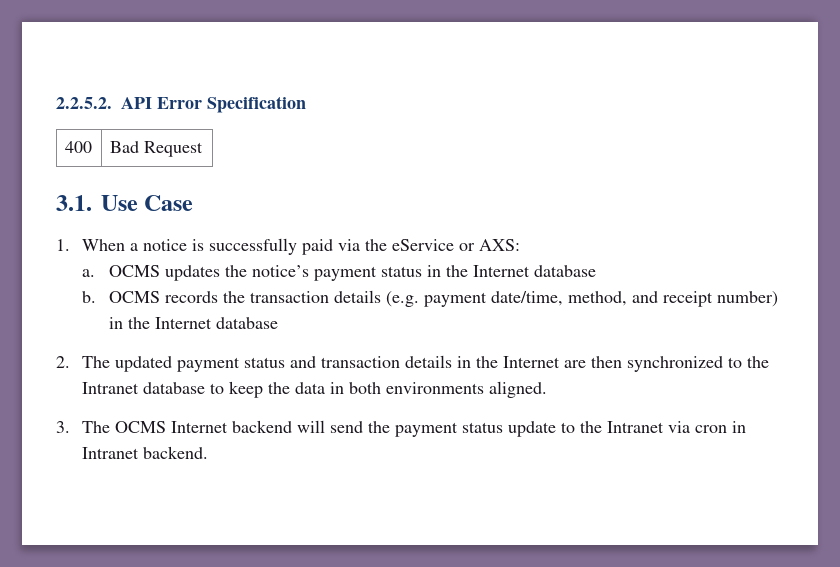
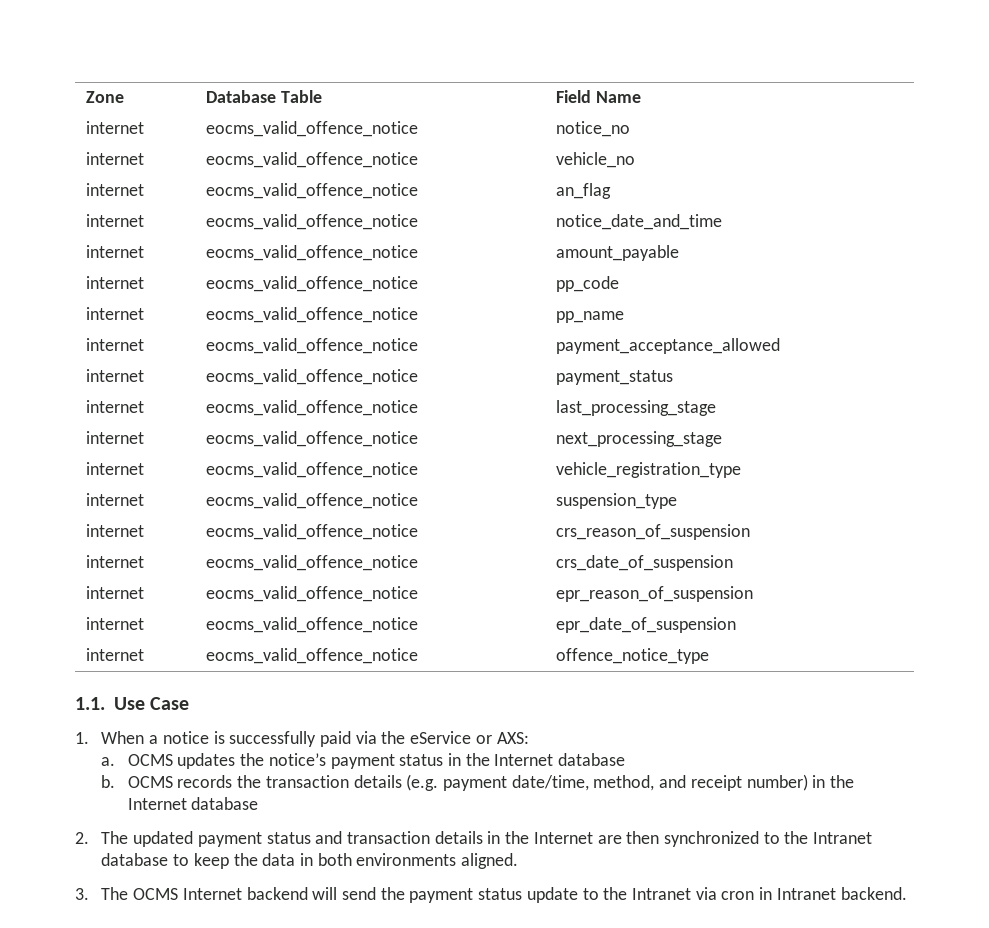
- 2.2.5.2. API Error Specification
- 400 | Bad Request
- 3.1. Use Case
+ Zone | Database Table | Field Name
+ internet | eocms_valid_offence_notice | notice_no
+ internet | eocms_valid_offence_notice | vehicle_no
+ internet | eocms_valid_offence_notice | an_flag
+ internet | eocms_valid_offence_notice | notice_date_and_time
+ internet | eocms_valid_offence_notice | amount_payable
+ internet | eocms_valid_offence_notice | pp_code
+ internet | eocms_valid_offence_notice | pp_name
+ internet | eocms_valid_offence_notice | payment_acceptance_allowed
+ internet | eocms_valid_offence_notice | payment_status
+ internet | eocms_valid_offence_notice | last_processing_stage
+ internet | eocms_valid_offence_notice | next_processing_stage
+ internet | eocms_valid_offence_notice | vehicle_registration_type
+ internet | eocms_valid_offence_notice | suspension_type
+ internet | eocms_valid_offence_notice | crs_reason_of_suspension
+ internet | eocms_valid_offence_notice | crs_date_of_suspension
+ internet | eocms_valid_offence_notice | epr_reason_of_suspension
+ internet | eocms_valid_offence_notice | epr_date_of_suspension
+ internet | eocms_valid_offence_notice | offence_notice_type
+ 1.1. Use Case

